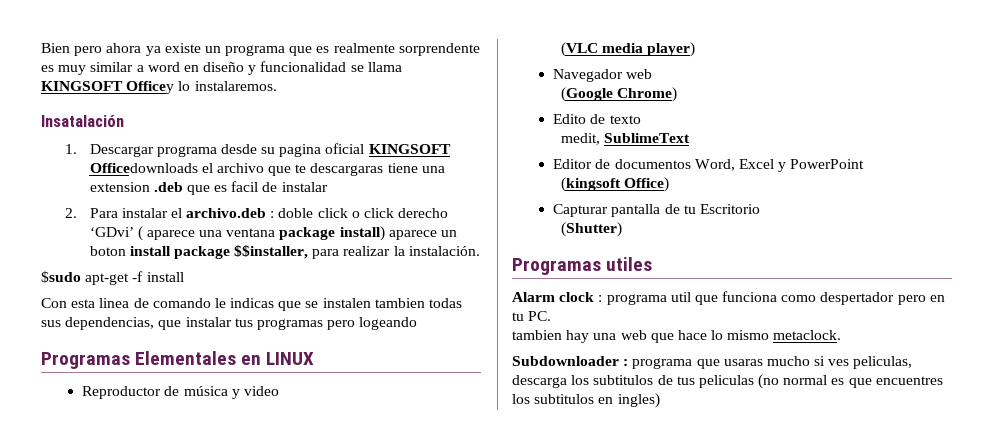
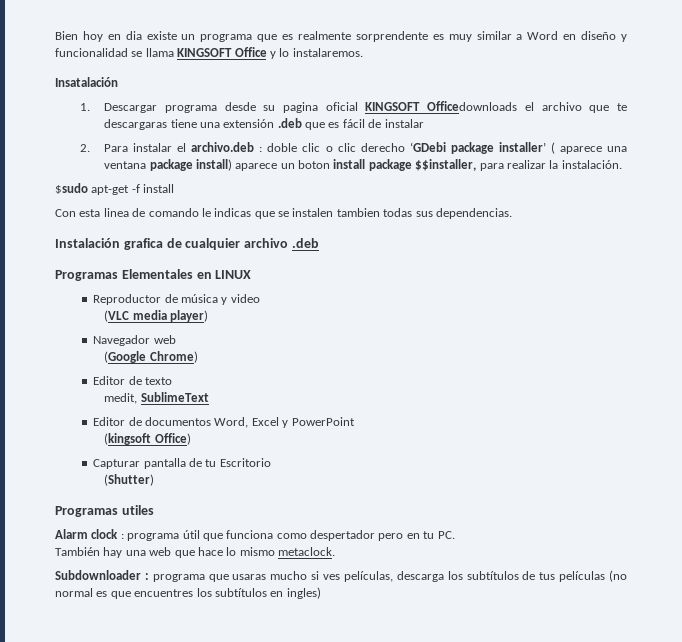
- Bien pero ahora ya existe un programa que es realmente sorprendente es muy similar a word en diseño y funcionalidad se llama KINGSOFT Officey lo instalaremos.
+ Bien hoy en dia existe un programa que es realmente sorprendente es muy similar a Word en diseño y funcionalidad se llama KINGSOFT Office y lo instalaremos.
- 1. Descargar programa desde su pagina oficial KINGSOFT Officedownloads el archivo que te descargaras tiene una extension .deb que es facil de instalar
+ 1. Descargar programa desde su pagina oficial KINGSOFT Officedownloads el archivo que te descargaras tiene una extensión .deb que es fácil de instalar
- 2. Para instalar el archivo.deb : doble click o click derecho ‘GDvi’ ( aparece una ventana package install) aparece un boton install package $$installer, para realizar la instalación.
+ 2. Para instalar el archivo.deb : doble clic o clic derecho ‘GDebi package installer’ ( aparece una ventana package install) aparece un boton install package $$installer, para realizar la instalación.
- Con esta linea de comando le indicas que se instalen tambien todas sus dependencias, que instalar tus programas pero logeando
+ Con esta linea de comando le indicas que se instalen tambien todas sus dependencias.
+ Instalación grafica de cualquier archivo .deb
- Edito de texto
+ Editor de texto
- Alarm clock : programa util que funciona como despertador pero en tu PC.
+ Alarm clock : programa útil que funciona como despertador pero en tu PC.
- tambien hay una web que hace lo mismo metaclock.
+ También hay una web que hace lo mismo metaclock.
- Subdownloader : programa que usaras mucho si ves peliculas, descarga los subtitulos de tus peliculas (no normal es que encuentres los subtitulos en ingles)
+ Subdownloader : programa que usaras mucho si ves películas, descarga los subtítulos de tus películas (no normal es que encuentres los subtítulos en ingles)

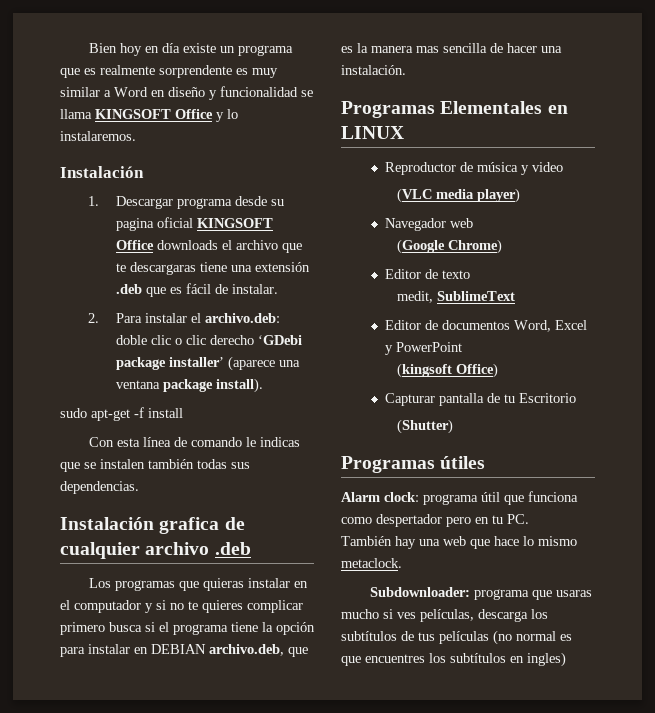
- Bien hoy en dia existe un programa que es realmente sorprendente es muy similar a Word en diseño y funcionalidad se llama KINGSOFT Office y lo instalaremos.
- Insatalación
+ Bien hoy en día existe un programa que es realmente sorprendente es muy similar a Word en diseño y funcionalidad se llama KINGSOFT Office y lo instalaremos.
+ Instalación
- 1. Descargar programa desde su pagina oficial KINGSOFT Officedownloads el archivo que te descargaras tiene una extensión .deb que es fácil de instalar
+ 1. Descargar programa desde su pagina oficial KINGSOFT Office downloads el archivo que te descargaras tiene una extensión .deb que es fácil de instalar.
- 2. Para instalar el archivo.deb : doble clic o clic derecho ‘GDebi package installer’ ( aparece una ventana package install) aparece un boton install package $$installer, para realizar la instalación.
- $sudo apt-get -f install
+ 2. Para instalar el archivo.deb: doble clic o clic derecho ‘GDebi package installer’ (aparece una ventana package install).
+ sudo apt-get -f install
- Con esta linea de comando le indicas que se instalen tambien todas sus dependencias.
+ Con esta línea de comando le indicas que se instalen también todas sus dependencias.
+ Los programas que quieras instalar en el computador y si no te quieres complicar primero busca si el programa tiene la opción para instalar en DEBIAN archivo.deb, que es la manera mas sencilla de hacer una instalación.
- Programas utiles
+ Programas útiles
- Alarm clock : programa útil que funciona como despertador pero en tu PC.
+ Alarm clock: programa útil que funciona como despertador pero en tu PC.
- Subdownloader : programa que usaras mucho si ves películas, descarga los subtítulos de tus películas (no normal es que encuentres los subtítulos en ingles)
+ Subdownloader: programa que usaras mucho si ves películas, descarga los subtítulos de tus películas (no normal es que encuentres los subtítulos en ingles)

